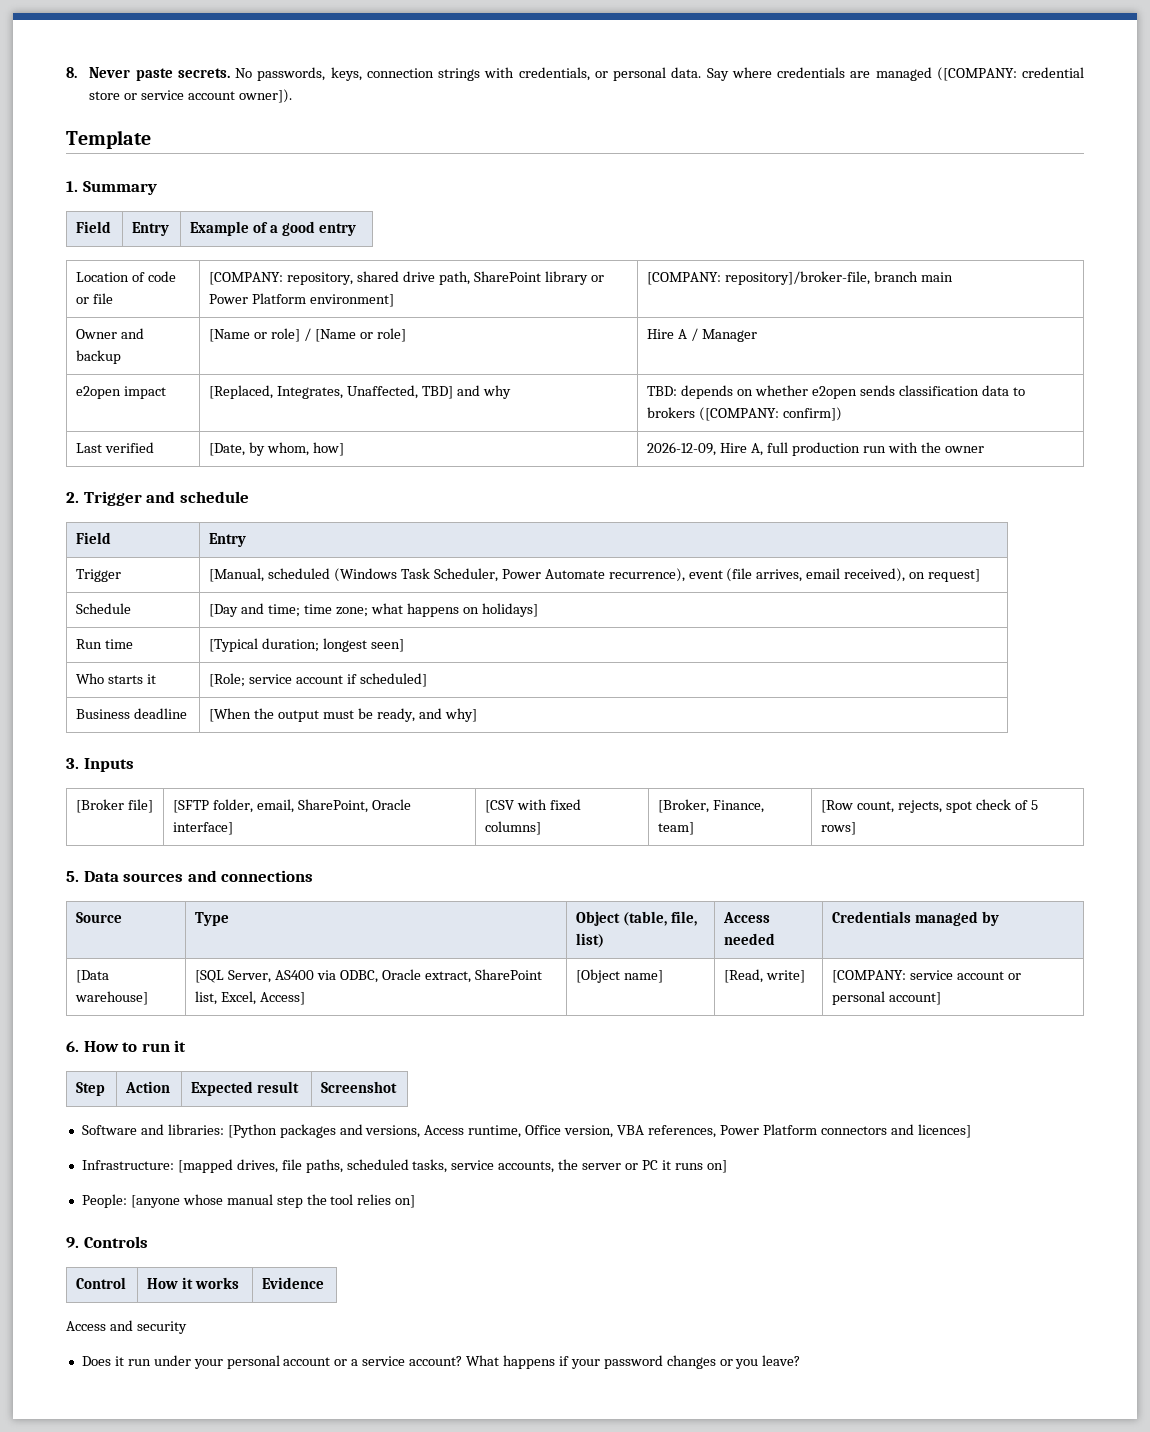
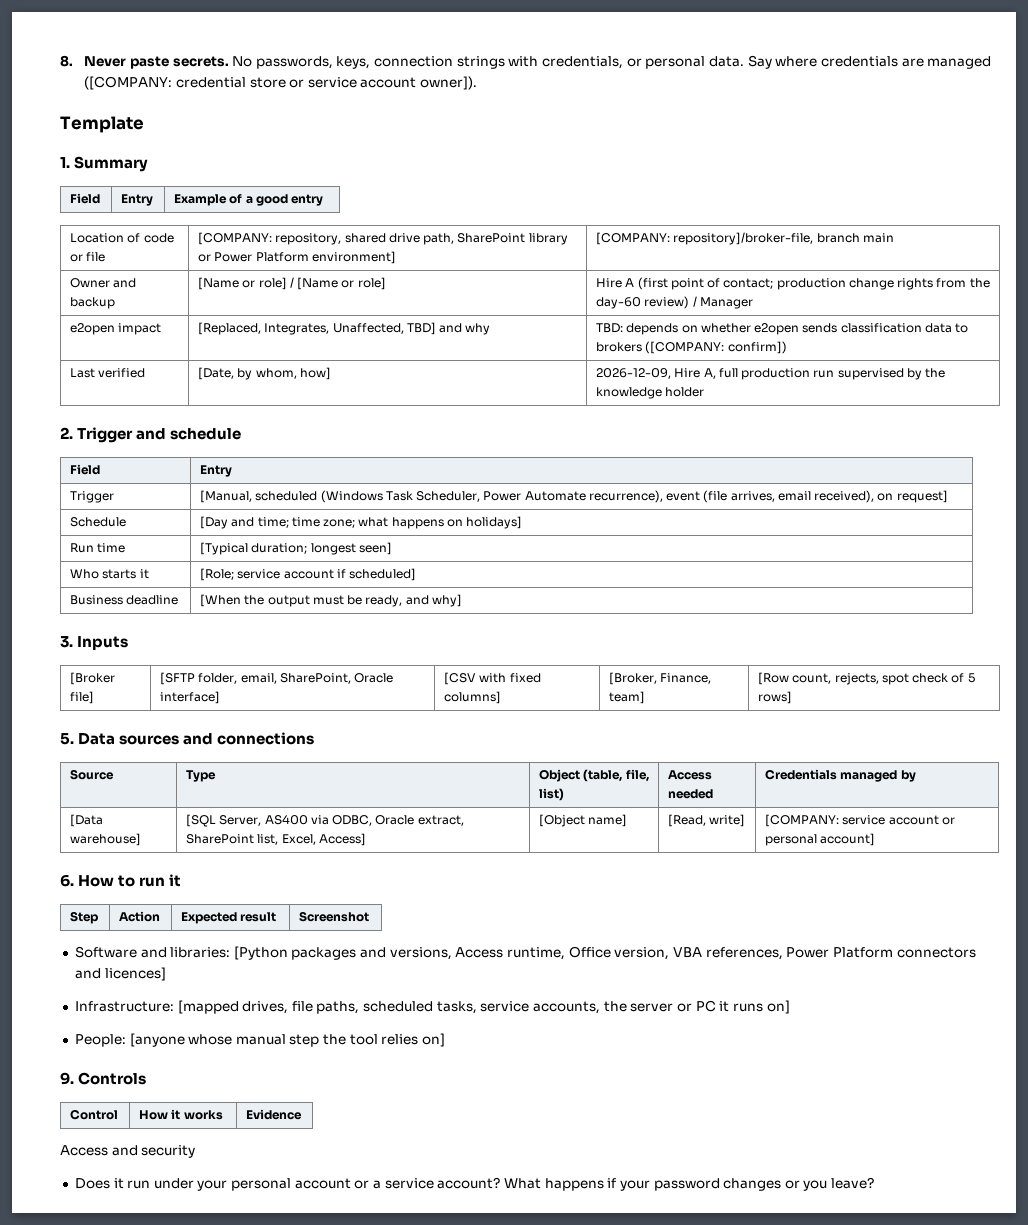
- Owner and backup | [Name or role] / [Name or role] | Hire A / Manager
+ Owner and backup | [Name or role] / [Name or role] | Hire A (first point of contact; production change rights from the day-60 review) / Manager
- Last verified | [Date, by whom, how] | 2026-12-09, Hire A, full production run with the owner
+ Last verified | [Date, by whom, how] | 2026-12-09, Hire A, full production run supervised by the knowledge holder

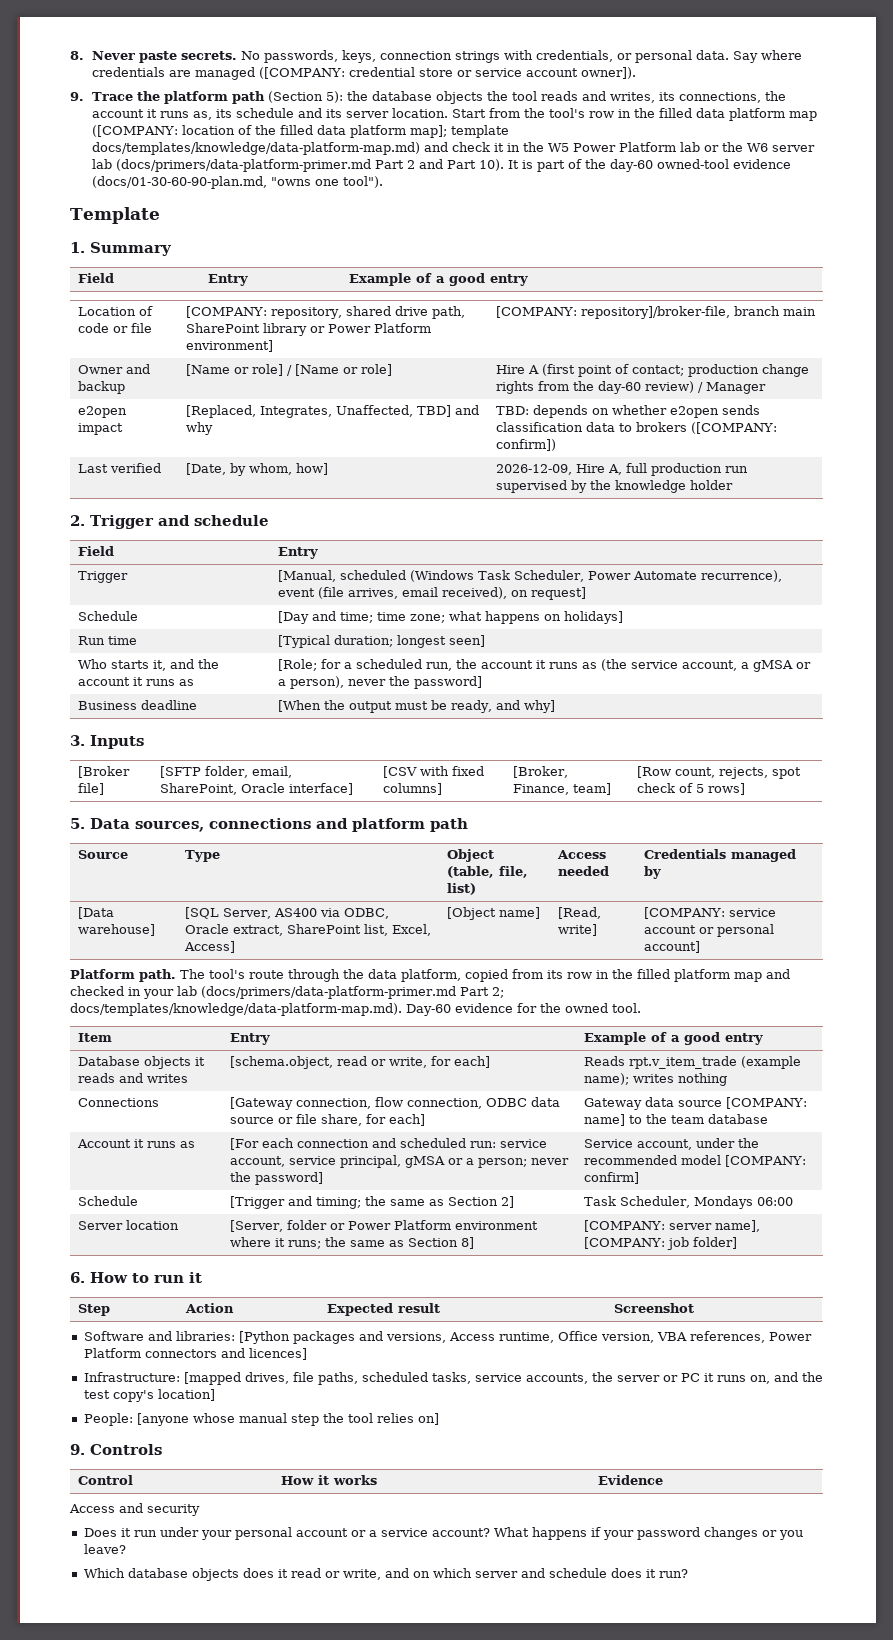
+ 9. Trace the platform path (Section 5): the database objects the tool reads and writes, its connections, the account it runs as, its schedule and its server location. Start from the tool's row in the filled data platform map ([COMPANY: location of the filled data platform map]; template docs/templates/knowledge/data-platform-map.md) and check it in the W5 Power Platform lab or the W6 server lab (docs/primers/data-platform-primer.md Part 2 and Part 10). It is part of the day-60 owned-tool evidence (docs/01-30-60-90-plan.md, "owns one tool").
- Who starts it | [Role; service account if scheduled]
+ Who starts it, and the account it runs as | [Role; for a scheduled run, the account it runs as (the service account, a gMSA or a person), never the password]
- 5. Data sources and connections
+ 5. Data sources, connections and platform path
+ Platform path. The tool's route through the data platform, copied from its row in the filled platform map and checked in your lab (docs/primers/data-platform-primer.md Part 2; docs/templates/knowledge/data-platform-map.md). Day-60 evidence for the owned tool.
+ Item | Entry | Example of a good entry
+ Database objects it reads and writes | [schema.object, read or write, for each] | Reads rpt.v_item_trade (example name); writes nothing
+ Connections | [Gateway connection, flow connection, ODBC data source or file share, for each] | Gateway data source [COMPANY: name] to the team database
+ Account it runs as | [For each connection and scheduled run: service account, service principal, gMSA or a person; never the password] | Service account, under the recommended model [COMPANY: confirm]
+ Schedule | [Trigger and timing; the same as Section 2] | Task Scheduler, Mondays 06:00
+ Server location | [Server, folder or Power Platform environment where it runs; the same as Section 8] | [COMPANY: server name], [COMPANY: job folder]
- Infrastructure: [mapped drives, file paths, scheduled tasks, service accounts, the server or PC it runs on]
+ Infrastructure: [mapped drives, file paths, scheduled tasks, service accounts, the server or PC it runs on, and the test copy's location]
+ Which database objects does it read or write, and on which server and schedule does it run?

